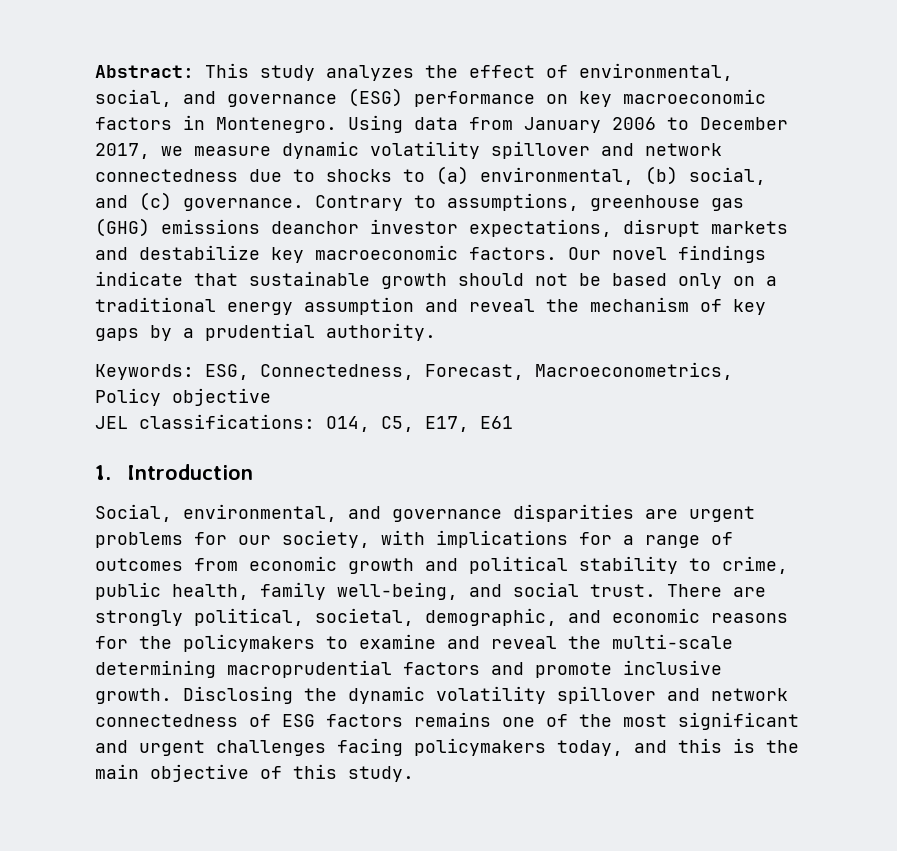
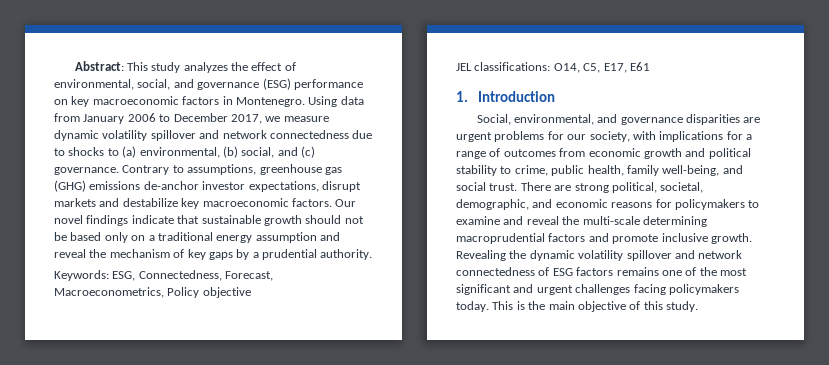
- Contrary to assumptions, greenhouse gas (GHG) emissions deanchor investor expectations, disrupt markets and destabilize key macroeconomic factors.
+ Contrary to assumptions, greenhouse gas (GHG) emissions de-anchor investor expectations, disrupt markets and destabilize key macroeconomic factors.
- There are strongly political, societal, demographic, and economic reasons for the policymakers to examine and reveal the multi-scale determining macroprudential factors and promote inclusive growth.
+ There are strong political, societal, demographic, and economic reasons for policymakers to examine and reveal the multi-scale determining macroprudential factors and promote inclusive growth.
- Disclosing the dynamic volatility spillover and network connectedness of ESG factors remains one of the most significant and urgent challenges facing policymakers today, and this is the main objective of this study.
+ Revealing the dynamic volatility spillover and network connectedness of ESG factors remains one of the most significant and urgent challenges facing policymakers today. This is the main objective of this study.

